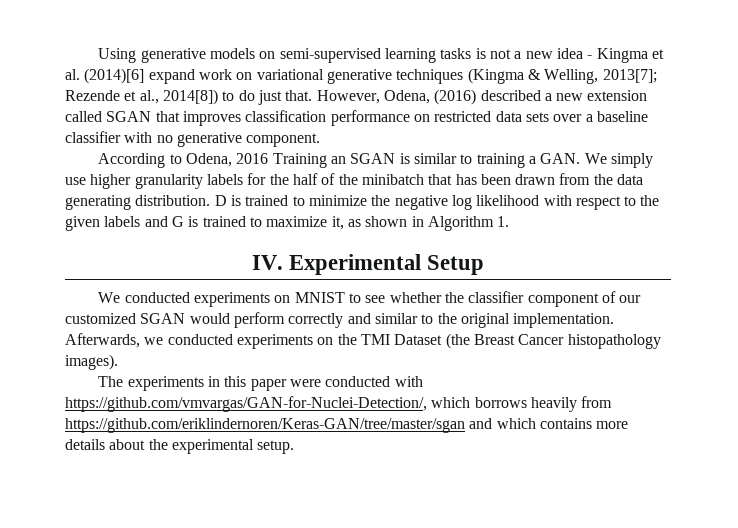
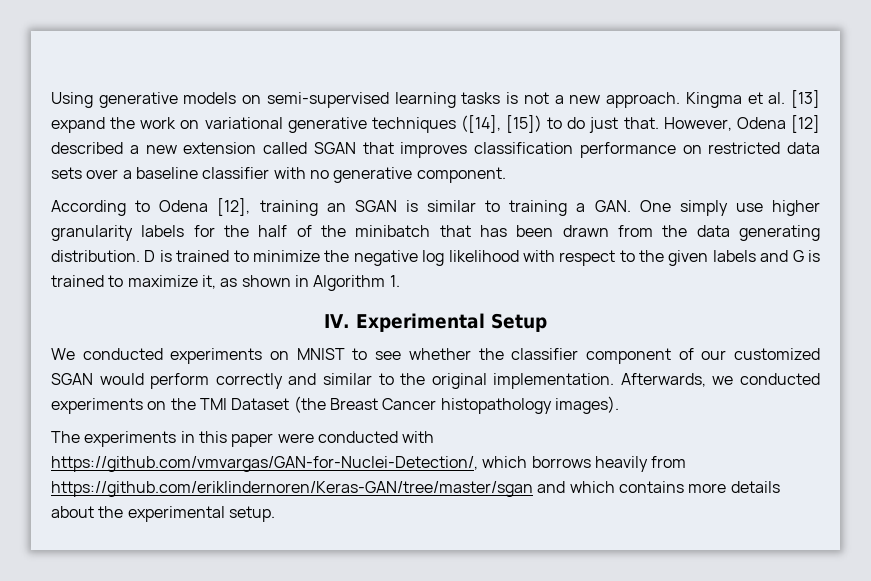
- Using generative models on semi-supervised learning tasks is not a new idea - Kingma et al. (2014)[6] expand work on variational generative techniques (Kingma & Welling, 2013[7]; Rezende et al., 2014[8]) to do just that.
+ Using generative models on semi-supervised learning tasks is not a new approach. Kingma et al. [13] expand the work on variational generative techniques ([14], [15]) to do just that.
- However, Odena, (2016) described a new extension called SGAN that improves classification performance on restricted data sets over a baseline classifier with no generative component.
+ However, Odena [12] described a new extension called SGAN that improves classification performance on restricted data sets over a baseline classifier with no generative component.
- According to Odena, 2016 Training an SGAN is similar to training a GAN. We simply use higher granularity labels for the half of the minibatch that has been drawn from the data generating distribution.
+ According to Odena [12], training an SGAN is similar to training a GAN. One simply use higher granularity labels for the half of the minibatch that has been drawn from the data generating distribution.

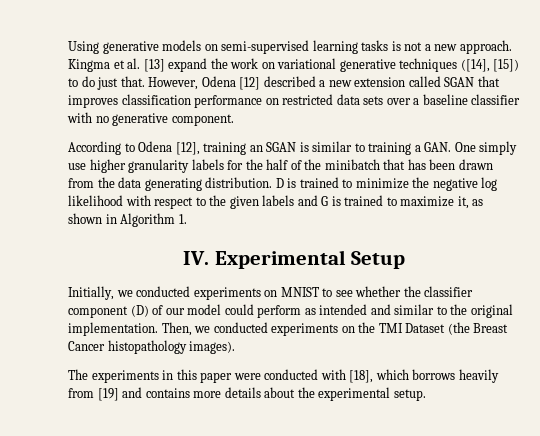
- We conducted experiments on MNIST to see whether the classifier component of our customized SGAN would perform correctly and similar to the original implementation.
+ Initially, we conducted experiments on MNIST to see whether the classifier component (D) of our model could perform as intended and similar to the original implementation.
- Afterwards, we conducted experiments on the TMI Dataset (the Breast Cancer histopathology images).
+ Then, we conducted experiments on the TMI Dataset (the Breast Cancer histopathology images).
- The experiments in this paper were conducted with https://github.com/vmvargas/GAN-for-Nuclei-Detection/, which borrows heavily from https://github.com/eriklindernoren/Keras-GAN/tree/master/sgan and which contains more details about the experimental setup.
+ The experiments in this paper were conducted with [18], which borrows heavily from [19] and contains more details about the experimental setup.

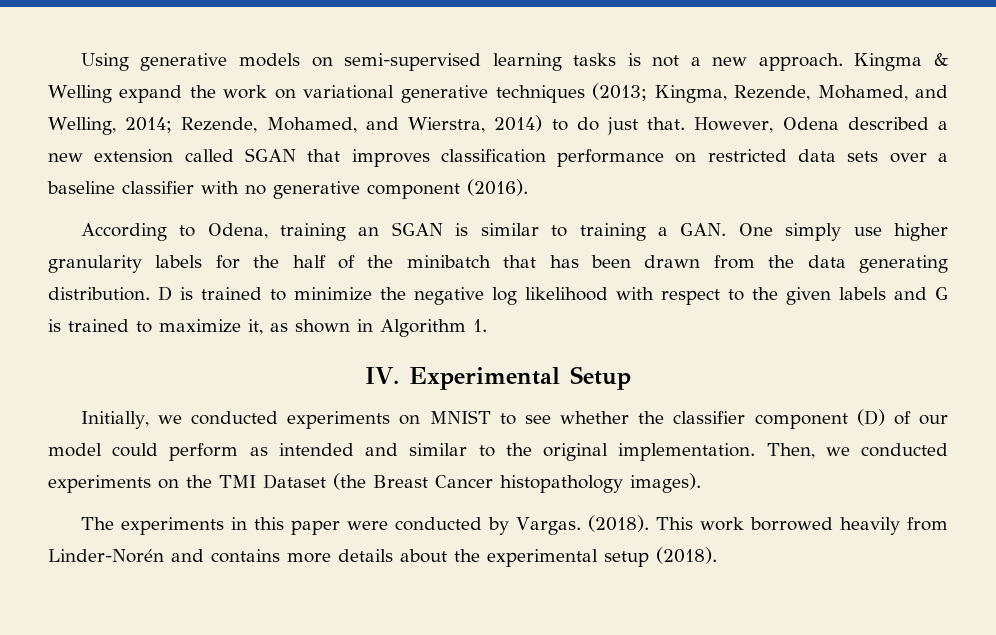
- Kingma et al. [13] expand the work on variational generative techniques ([14], [15]) to do just that.
+ Kingma & Welling expand the work on variational generative techniques (2013; Kingma, Rezende, Mohamed, and Welling, 2014; Rezende, Mohamed, and Wierstra, 2014) to do just that.
- However, Odena [12] described a new extension called SGAN that improves classification performance on restricted data sets over a baseline classifier with no generative component.
+ However, Odena described a new extension called SGAN that improves classification performance on restricted data sets over a baseline classifier with no generative component (2016).
- According to Odena [12], training an SGAN is similar to training a GAN. One simply use higher granularity labels for the half of the minibatch that has been drawn from the data generating distribution.
+ According to Odena, training an SGAN is similar to training a GAN. One simply use higher granularity labels for the half of the minibatch that has been drawn from the data generating distribution.
- The experiments in this paper were conducted with [18], which borrows heavily from [19] and contains more details about the experimental setup.
+ The experiments in this paper were conducted by Vargas. (2018). This work borrowed heavily from Linder-Norén and contains more details about the experimental setup (2018).

